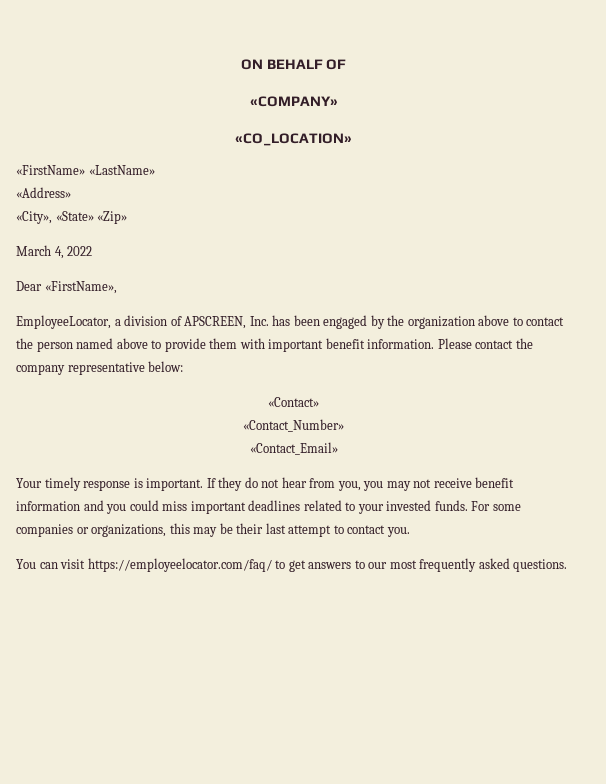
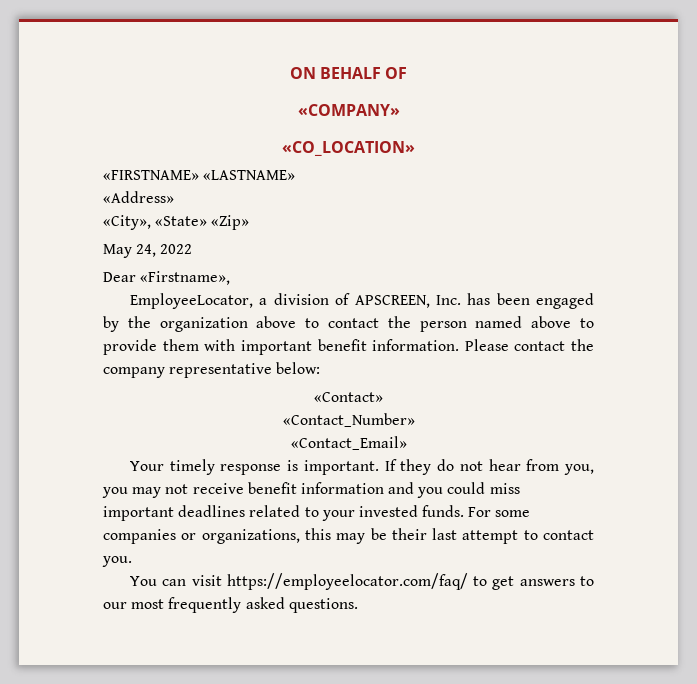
- «FirstName» «LastName»
+ «FIRSTNAME» «LASTNAME»
- March 4, 2022
+ May 24, 2022
- Dear «FirstName»,
+ Dear «Firstname»,

